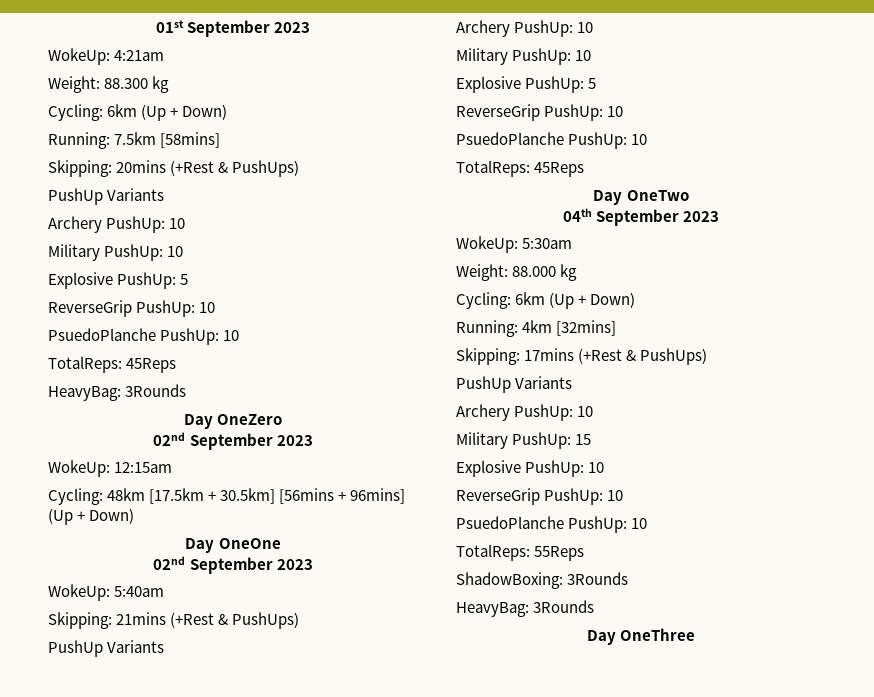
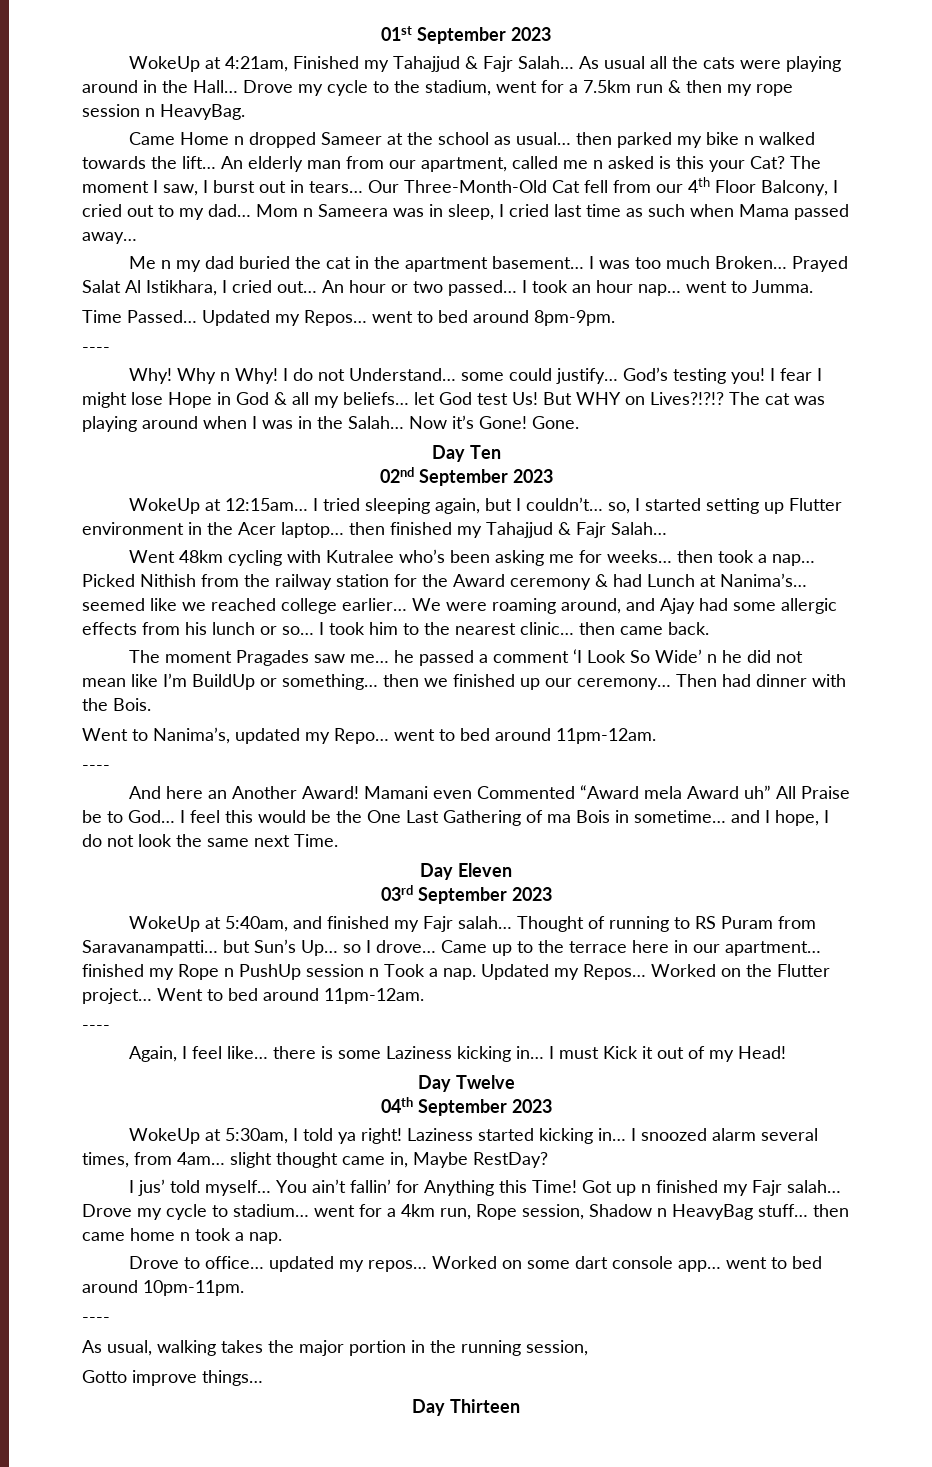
- WokeUp: 4:21am
- Weight: 88.300 kg
- Cycling: 6km (Up + Down)
- Running: 7.5km [58mins]
- Skipping: 20mins (+Rest & PushUps)
- PushUp Variants
- Archery PushUp: 10
- Military PushUp: 10
- Explosive PushUp: 5
- ReverseGrip PushUp: 10
- PsuedoPlanche PushUp: 10
- TotalReps: 45Reps
- HeavyBag: 3Rounds
- Day OneZero
+ WokeUp at 4:21am, Finished my Tahajjud & Fajr Salah… As usual all the cats were playing around in the Hall… Drove my cycle to the stadium, went for a 7.5km run & then my rope session n HeavyBag.
+ Came Home n dropped Sameer at the school as usual… then parked my bike n walked towards the lift… An elderly man from our apartment, called me n asked is this your Cat? The moment I saw, I burst out in tears… Our Three-Month-Old Cat fell from our 4th Floor Balcony, I cried out to my dad… Mom n Sameera was in sleep, I cried last time as such when Mama passed away…
+ Me n my dad buried the cat in the apartment basement… I was too much Broken… Prayed Salat Al Istikhara, I cried out… An hour or two passed… I took an hour nap… went to Jumma.
+ Time Passed… Updated my Repos… went to bed around 8pm-9pm.
+ ----
+ Why! Why n Why! I do not Understand… some could justify… God’s testing you! I fear I might lose Hope in God & all my beliefs… let God test Us! But WHY on Lives?!?!? The cat was playing around when I was in the Salah… Now it’s Gone! Gone.
+ Day Ten
  02nd September 2023
- WokeUp: 12:15am
- Cycling: 48km [17.5km + 30.5km] [56mins + 96mins] (Up + Down)
- Day OneOne
- 02nd September 2023
- WokeUp: 5:40am
- Skipping: 21mins (+Rest & PushUps)
- PushUp Variants
- Archery PushUp: 10
- Military PushUp: 10
- Explosive PushUp: 5
- ReverseGrip PushUp: 10
- PsuedoPlanche PushUp: 10
- TotalReps: 45Reps
- Day OneTwo
+ WokeUp at 12:15am… I tried sleeping again, but I couldn’t… so, I started setting up Flutter environment in the Acer laptop… then finished my Tahajjud & Fajr Salah…
+ Went 48km cycling with Kutralee who’s been asking me for weeks… then took a nap… Picked Nithish from the railway station for the Award ceremony & had Lunch at Nanima’s… seemed like we reached college earlier… We were roaming around, and Ajay had some allergic effects from his lunch or so… I took him to the nearest clinic… then came back.
+ The moment Pragades saw me… he passed a comment ‘I Look So Wide’ n he did not mean like I’m BuildUp or something… then we finished up our ceremony… Then had dinner with the Bois.
+ Went to Nanima’s, updated my Repo… went to bed around 11pm-12am.
+ ----
+ And here an Another Award! Mamani even Commented “Award mela Award uh” All Praise be to God… I feel this would be the One Last Gathering of ma Bois in sometime… and I hope, I do not look the same next Time.
+ Day Eleven
+ 03rd September 2023
+ WokeUp at 5:40am, and finished my Fajr salah… Thought of running to RS Puram from Saravanampatti… but Sun’s Up… so I drove… Came up to the terrace here in our apartment… finished my Rope n PushUp session n Took a nap. Updated my Repos… Worked on the Flutter project… Went to bed around 11pm-12am.
+ ----
+ Again, I feel like… there is some Laziness kicking in… I must Kick it out of my Head!
+ Day Twelve
- WokeUp: 5:30am
- Weight: 88.000 kg
- Cycling: 6km (Up + Down)
- Running: 4km [32mins]
- Skipping: 17mins (+Rest & PushUps)
- PushUp Variants
- Archery PushUp: 10
- Military PushUp: 15
- Explosive PushUp: 10
- ReverseGrip PushUp: 10
- PsuedoPlanche PushUp: 10
- TotalReps: 55Reps
- ShadowBoxing: 3Rounds
- HeavyBag: 3Rounds
- Day OneThree
+ WokeUp at 5:30am, I told ya right! Laziness started kicking in… I snoozed alarm several times, from 4am… slight thought came in, Maybe RestDay?
+ I jus’ told myself… You ain’t fallin’ for Anything this Time! Got up n finished my Fajr salah… Drove my cycle to stadium… went for a 4km run, Rope session, Shadow n HeavyBag stuff… then came home n took a nap.
+ Drove to office… updated my repos… Worked on some dart console app… went to bed around 10pm-11pm.
+ ----
+ As usual, walking takes the major portion in the running session,
+ Gotto improve things…
+ Day Thirteen

